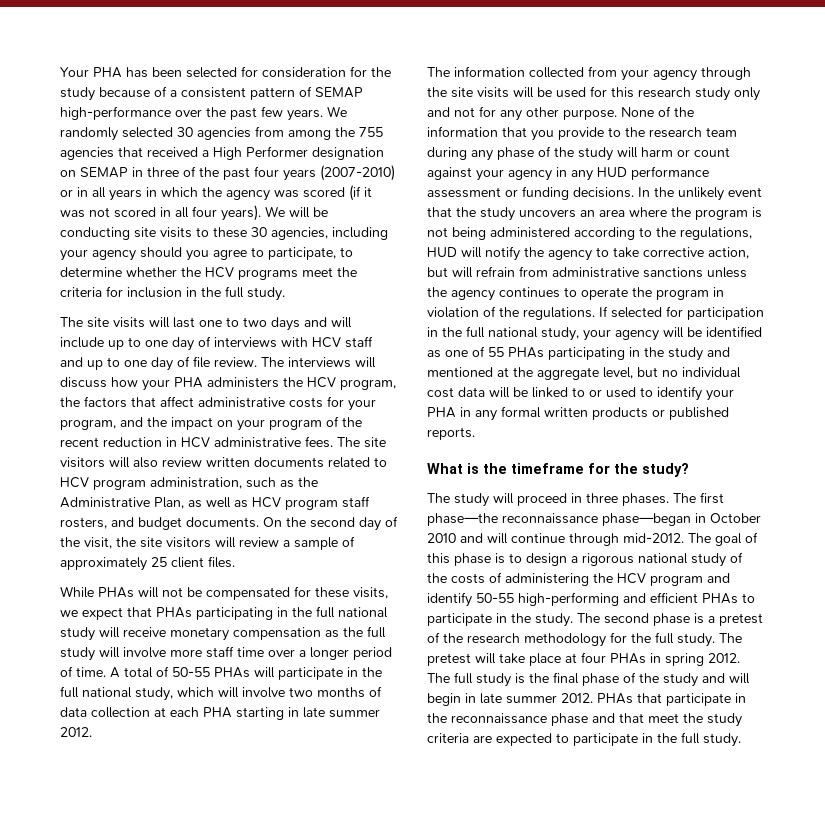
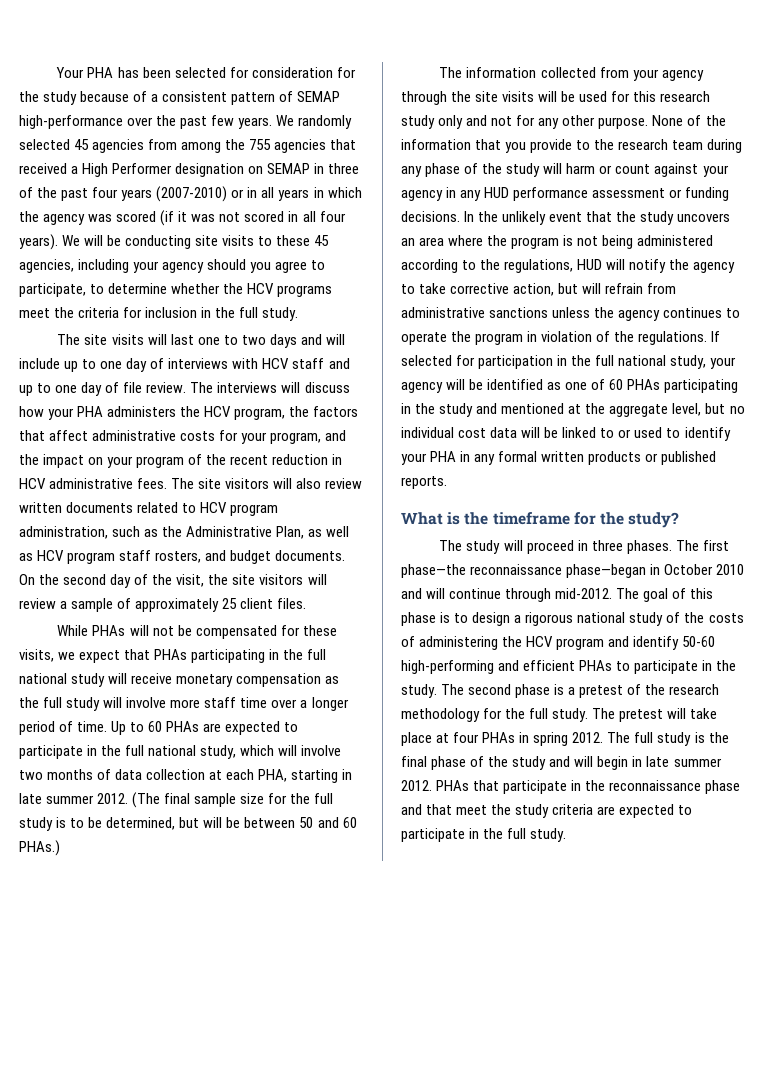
- We randomly selected 30 agencies from among the 755 agencies that received a High Performer designation on SEMAP in three of the past four years (2007-2010) or in all years in which the agency was scored (if it was not scored in all four years).
+ We randomly selected 45 agencies from among the 755 agencies that received a High Performer designation on SEMAP in three of the past four years (2007-2010) or in all years in which the agency was scored (if it was not scored in all four years).
- We will be conducting site visits to these 30 agencies, including your agency should you agree to participate, to determine whether the HCV programs meet the criteria for inclusion in the full study.
+ We will be conducting site visits to these 45 agencies, including your agency should you agree to participate, to determine whether the HCV programs meet the criteria for inclusion in the full study.
- A total of 50-55 PHAs will participate in the full national study, which will involve two months of data collection at each PHA starting in late summer 2012.
+ Up to 60 PHAs are expected to participate in the full national study, which will involve two months of data collection at each PHA, starting in late summer 2012. (The final sample size for the full study is to be determined, but will be between 50 and 60 PHAs.)
- If selected for participation in the full national study, your agency will be identified as one of 55 PHAs participating in the study and mentioned at the aggregate level, but no individual cost data will be linked to or used to identify your PHA in any formal written products or published reports.
+ If selected for participation in the full national study, your agency will be identified as one of 60 PHAs participating in the study and mentioned at the aggregate level, but no individual cost data will be linked to or used to identify your PHA in any formal written products or published reports.
- The goal of this phase is to design a rigorous national study of the costs of administering the HCV program and identify 50-55 high-performing and efficient PHAs to participate in the study.
+ The goal of this phase is to design a rigorous national study of the costs of administering the HCV program and identify 50-60 high-performing and efficient PHAs to participate in the study.

